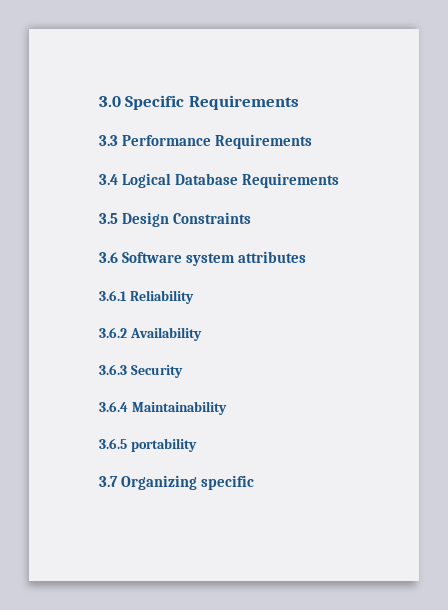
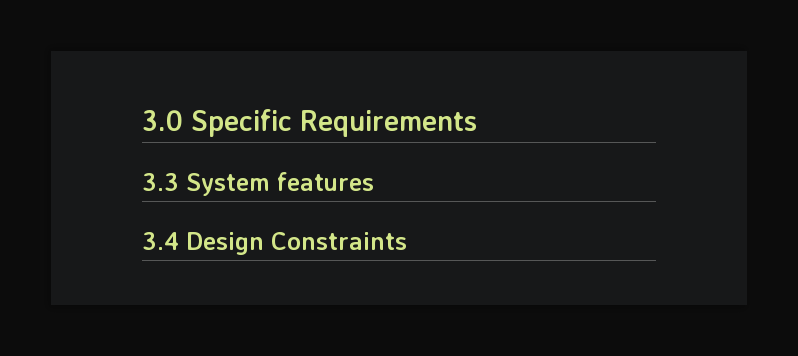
- 3.3 Performance Requirements
+ 3.3 System features
- 3.4 Logical Database Requirements
- 3.5 Design Constraints
- 3.6 Software system attributes
- 3.6.1 Reliability
- 3.6.2 Availability
- 3.6.3 Security
- 3.6.4 Maintainability
- 3.6.5 portability
- 3.7 Organizing specific
+ 3.4 Design Constraints

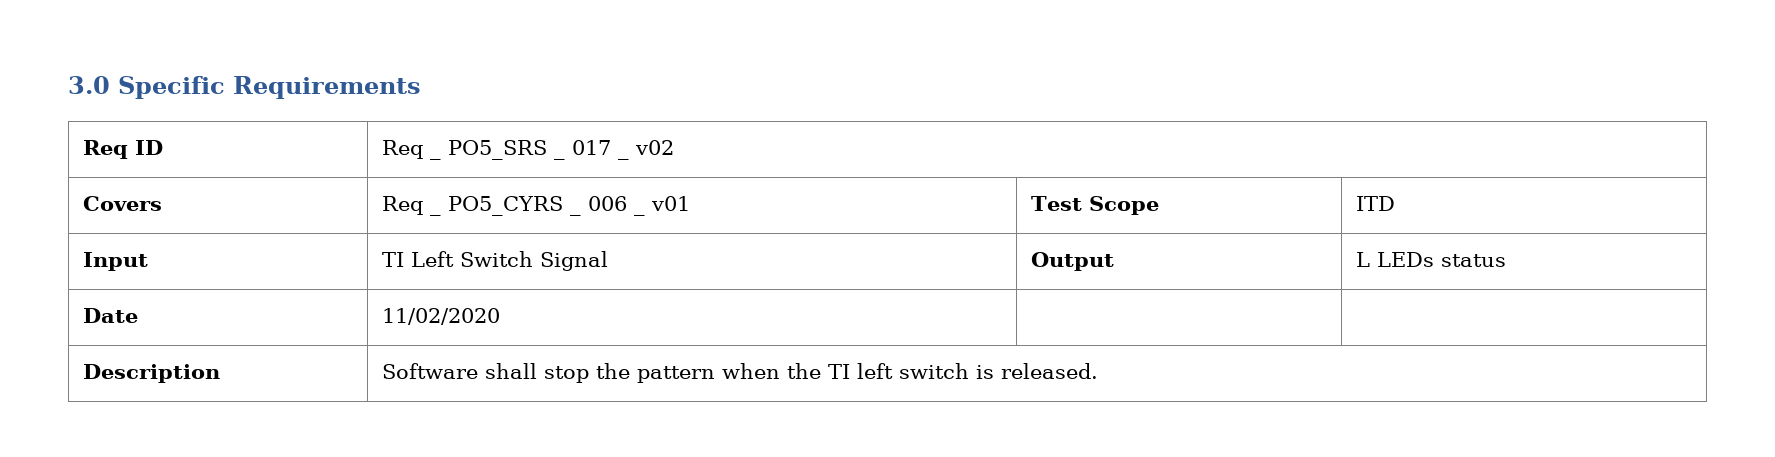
- 3.3 System features
- 3.4 Design Constraints
+ Req ID | Req _ PO5_SRS _ 017 _ v02
+ Covers | Req _ PO5_CYRS _ 006 _ v01 | Test Scope | ITD
+ Input | TI Left Switch Signal | Output | L LEDs status
+ Date | 11/02/2020 | |
+ Description | Software shall stop the pattern when the TI left switch is released.

